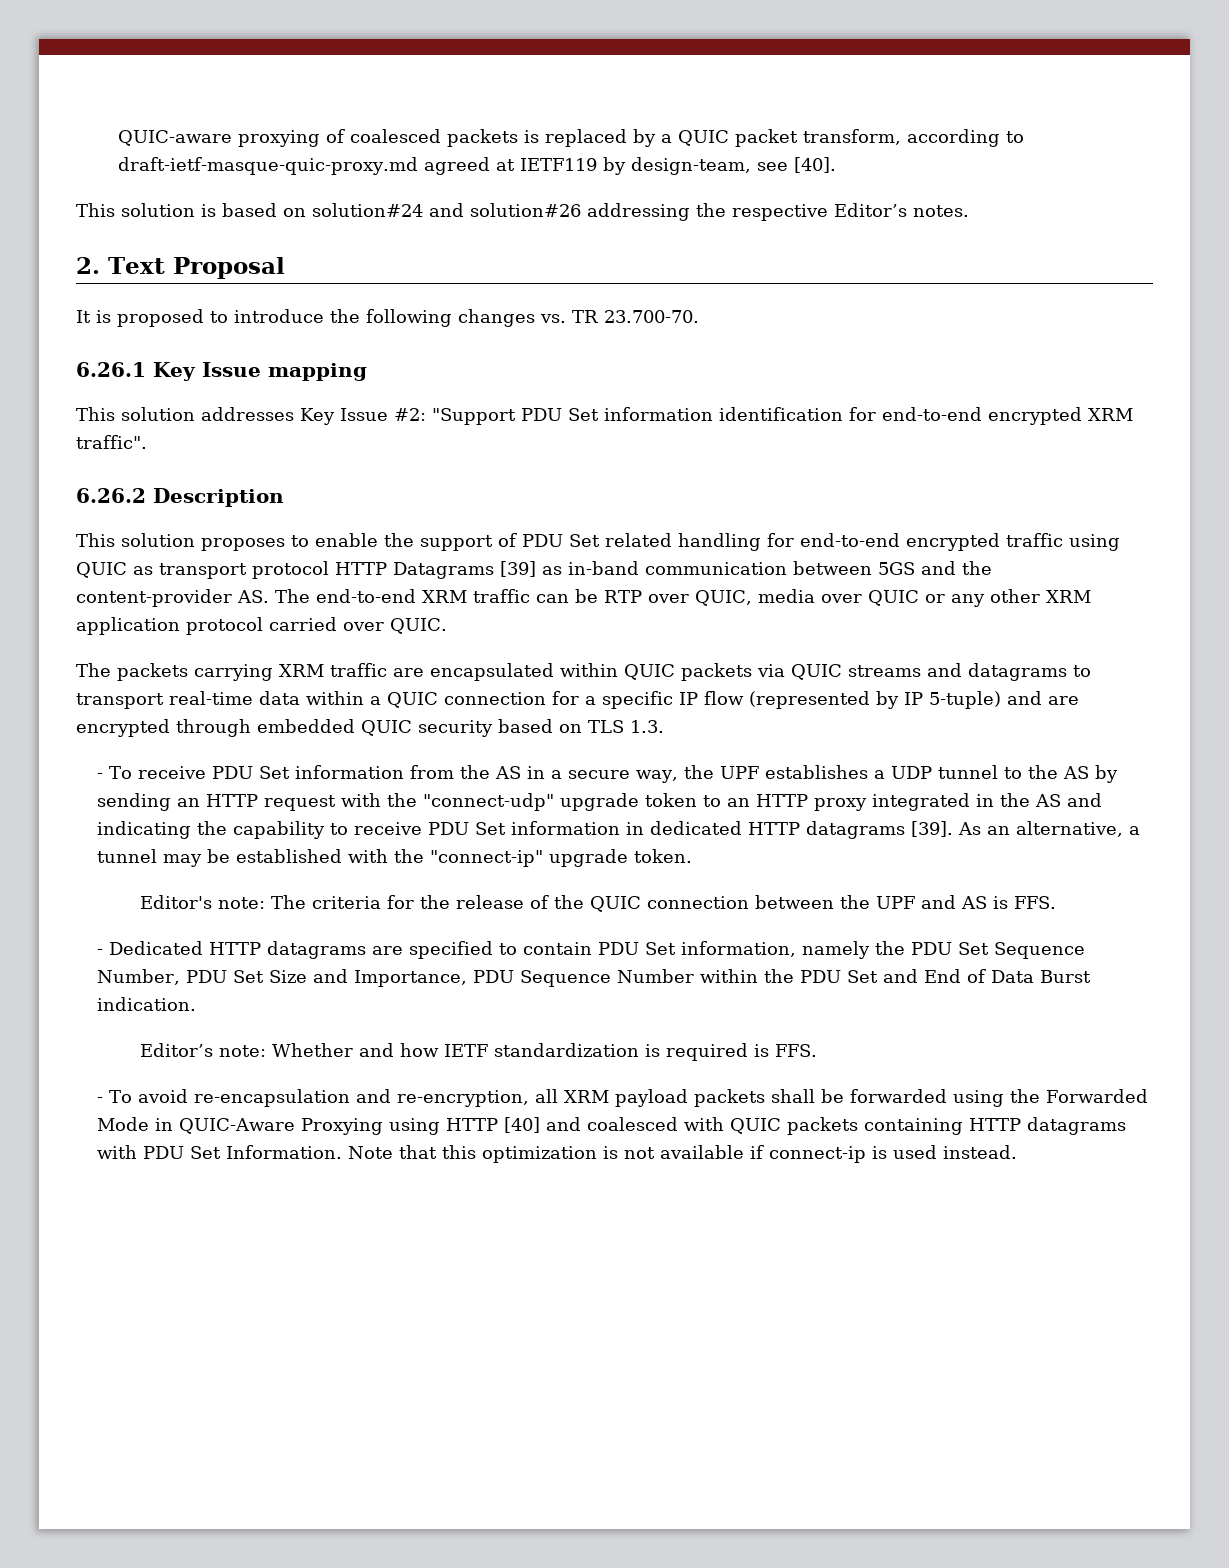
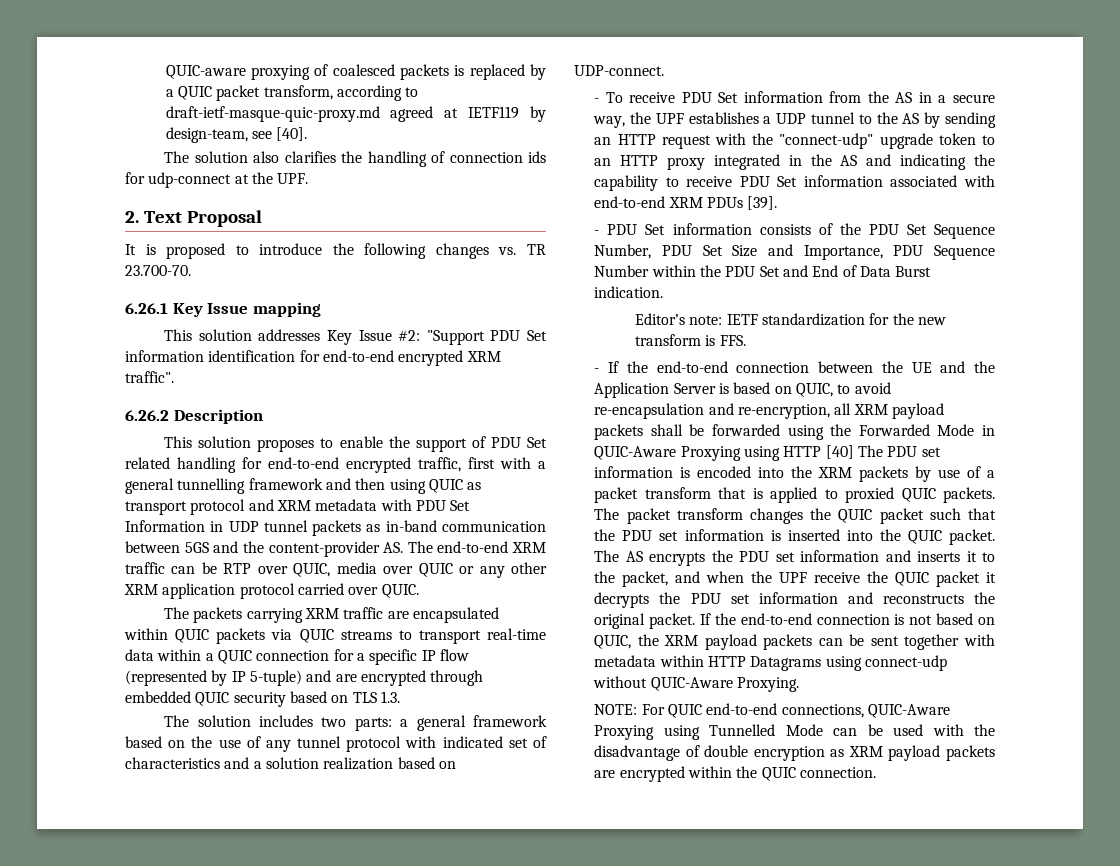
- This solution is based on solution#24 and solution#26 addressing the respective Editor’s notes.
+ The solution also clarifies the handling of connection ids for udp-connect at the UPF.
- This solution proposes to enable the support of PDU Set related handling for end-to-end encrypted traffic using QUIC as transport protocol HTTP Datagrams [39] as in-band communication between 5GS and the content-provider AS. The end-to-end XRM traffic can be RTP over QUIC, media over QUIC or any other XRM application protocol carried over QUIC.
+ This solution proposes to enable the support of PDU Set related handling for end-to-end encrypted traffic, first with a general tunnelling framework and then using QUIC as transport protocol and XRM metadata with PDU Set Information in UDP tunnel packets as in-band communication between 5GS and the content-provider AS. The end-to-end XRM traffic can be RTP over QUIC, media over QUIC or any other XRM application protocol carried over QUIC.
- The packets carrying XRM traffic are encapsulated within QUIC packets via QUIC streams and datagrams to transport real-time data within a QUIC connection for a specific IP flow (represented by IP 5-tuple) and are encrypted through embedded QUIC security based on TLS 1.3.
+ The packets carrying XRM traffic are encapsulated within QUIC packets via QUIC streams to transport real-time data within a QUIC connection for a specific IP flow (represented by IP 5-tuple) and are encrypted through embedded QUIC security based on TLS 1.3.
+ The solution includes two parts: a general framework based on the use of any tunnel protocol with indicated set of characteristics and a solution realization based on UDP-connect.
- - To receive PDU Set information from the AS in a secure way, the UPF establishes a UDP tunnel to the AS by sending an HTTP request with the "connect-udp" upgrade token to an HTTP proxy integrated in the AS and indicating the capability to receive PDU Set information in dedicated HTTP datagrams [39]. As an alternative, a tunnel may be established with the "connect-ip" upgrade token.
- Editor's note: The criteria for the release of the QUIC connection between the UPF and AS is FFS.
- - Dedicated HTTP datagrams are specified to contain PDU Set information, namely the PDU Set Sequence Number, PDU Set Size and Importance, PDU Sequence Number within the PDU Set and End of Data Burst indication.
+ - To receive PDU Set information from the AS in a secure way, the UPF establishes a UDP tunnel to the AS by sending an HTTP request with the "connect-udp" upgrade token to an HTTP proxy integrated in the AS and indicating the capability to receive PDU Set information associated with end-to-end XRM PDUs [39].
+ - PDU Set information consists of the PDU Set Sequence Number, PDU Set Size and Importance, PDU Sequence Number within the PDU Set and End of Data Burst indication.
- Editor’s note: Whether and how IETF standardization is required is FFS.
- - To avoid re-encapsulation and re-encryption, all XRM payload packets shall be forwarded using the Forwarded Mode in QUIC-Aware Proxying using HTTP [40] and coalesced with QUIC packets containing HTTP datagrams with PDU Set Information. Note that this optimization is not available if connect-ip is used instead.
+ Editor’s note: IETF standardization for the new transform is FFS.
+ - If the end-to-end connection between the UE and the Application Server is based on QUIC, to avoid re-encapsulation and re-encryption, all XRM payload packets shall be forwarded using the Forwarded Mode in QUIC-Aware Proxying using HTTP [40] The PDU set information is encoded into the XRM packets by use of a packet transform that is applied to proxied QUIC packets. The packet transform changes the QUIC packet such that the PDU set information is inserted into the QUIC packet. The AS encrypts the PDU set information and inserts it to the packet, and when the UPF receive the QUIC packet it decrypts the PDU set information and reconstructs the original packet. If the end-to-end connection is not based on QUIC, the XRM payload packets can be sent together with metadata within HTTP Datagrams using connect-udp without QUIC-Aware Proxying.
+ NOTE: For QUIC end-to-end connections, QUIC-Aware Proxying using Tunnelled Mode can be used with the disadvantage of double encryption as XRM payload packets are encrypted within the QUIC connection.

